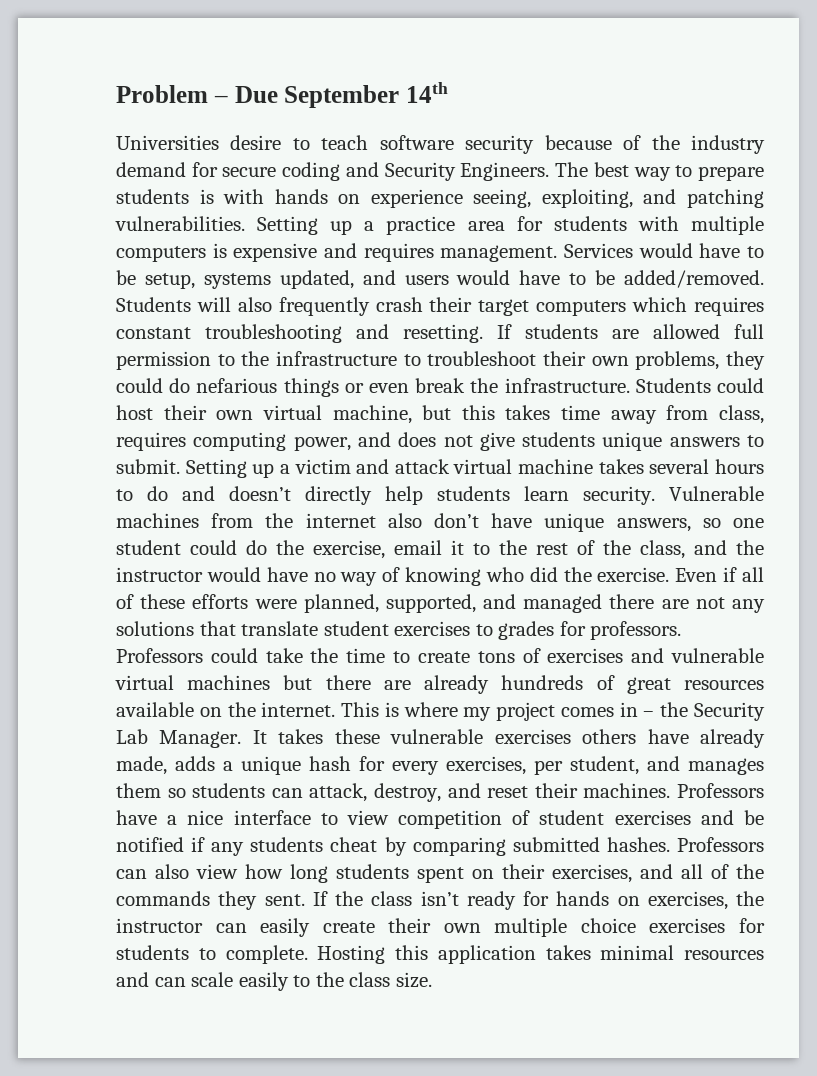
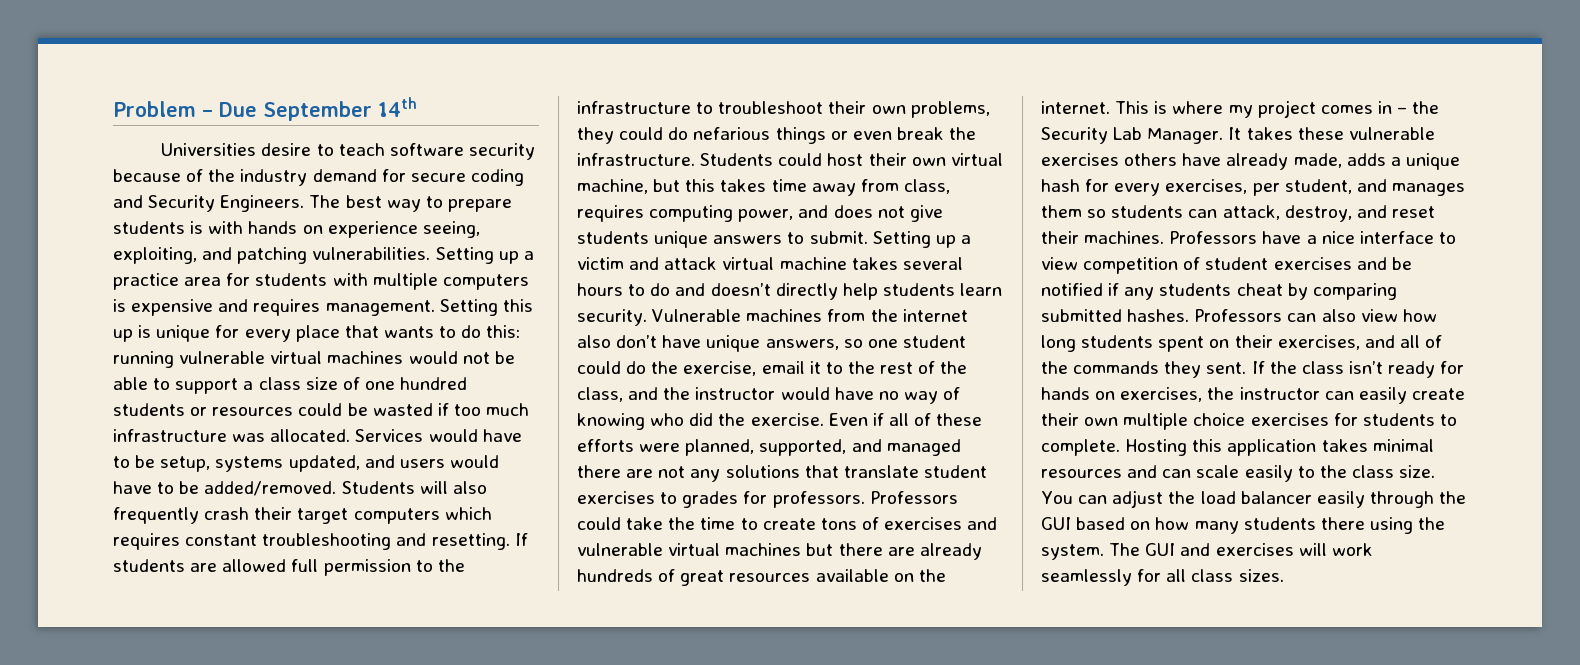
+ Setting this up is unique for every place that wants to do this: running vulnerable virtual machines would not be able to support a class size of one hundred students or resources could be wasted if too much infrastructure was allocated.
+ You can adjust the load balancer easily through the GUI based on how many students there using the system. The GUI and exercises will work seamlessly for all class sizes.

